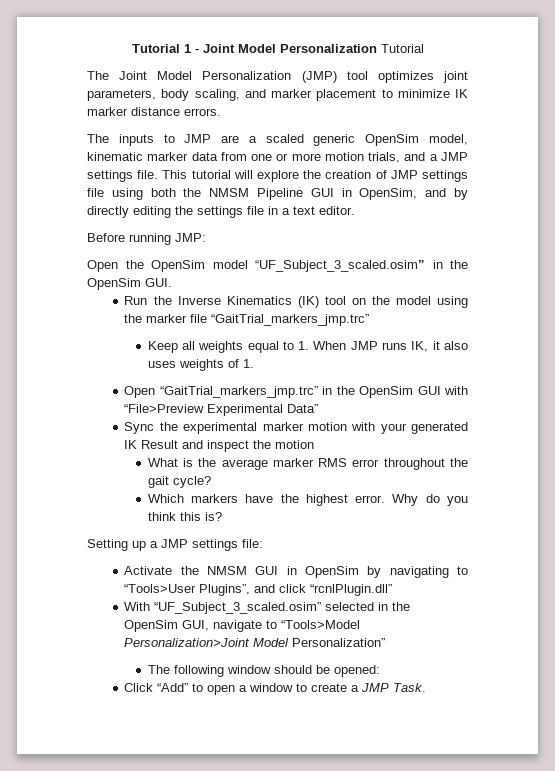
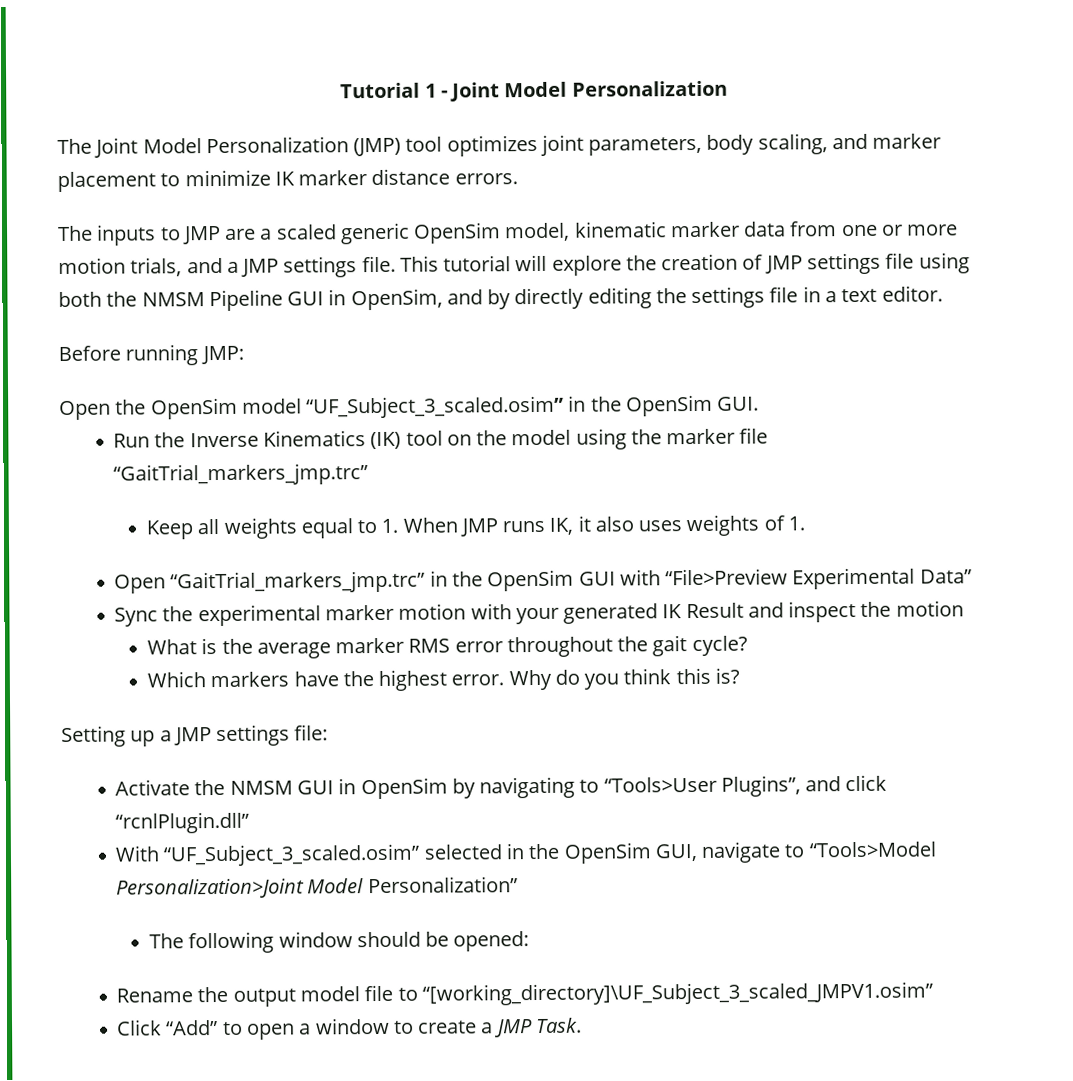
- Tutorial 1 - Joint Model Personalization Tutorial
+ Tutorial 1 - Joint Model Personalization
+ Rename the output model file to “[working_directory]\UF_Subject_3_scaled_JMPV1.osim”

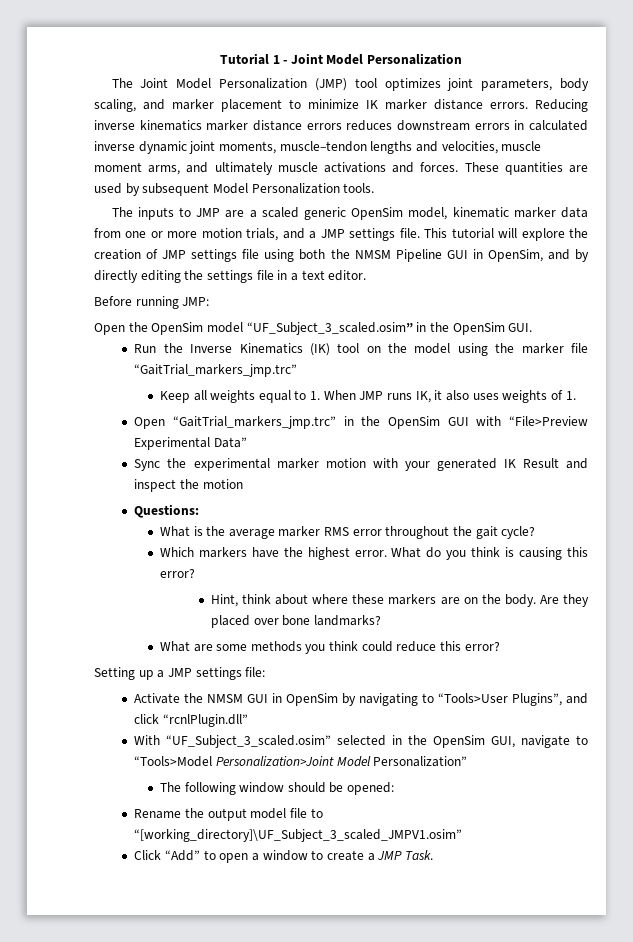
+ Reducing inverse kinematics marker distance errors reduces downstream errors in calculated inverse dynamic joint moments, muscle–tendon lengths and velocities, muscle moment arms, and ultimately muscle activations and forces. These quantities are used by subsequent Model Personalization tools.
+ Questions:
- Why do you think this is?
+ What do you think is causing this error?
+ Hint, think about where these markers are on the body. Are they placed over bone landmarks?
+ What are some methods you think could reduce this error?

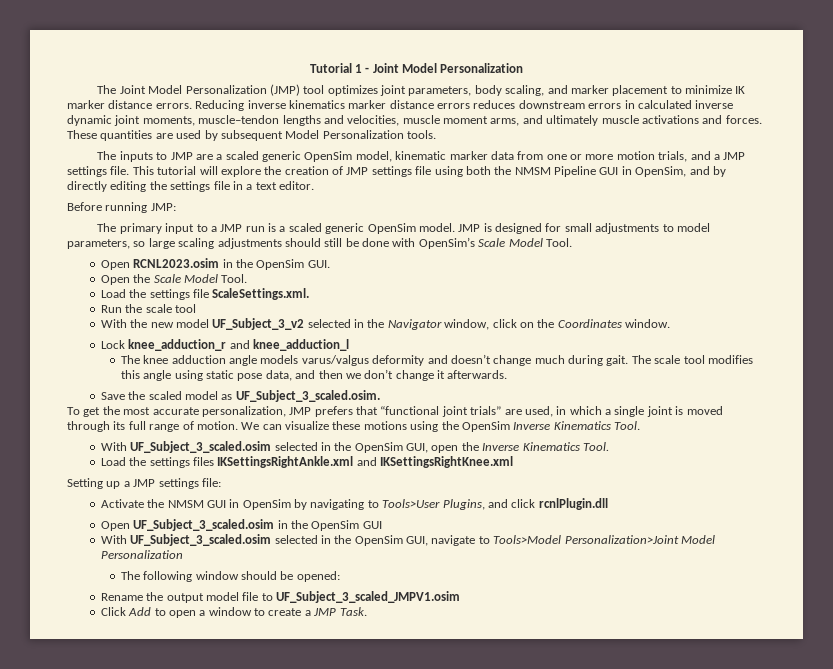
- Open the OpenSim model “UF_Subject_3_scaled.osim” in the OpenSim GUI.
- Run the Inverse Kinematics (IK) tool on the model using the marker file “GaitTrial_markers_jmp.trc”
- Keep all weights equal to 1. When JMP runs IK, it also uses weights of 1.
- Open “GaitTrial_markers_jmp.trc” in the OpenSim GUI with “File>Preview Experimental Data”
- Sync the experimental marker motion with your generated IK Result and inspect the motion
- Questions:
- What is the average marker RMS error throughout the gait cycle?
- Which markers have the highest error. What do you think is causing this error?
- Hint, think about where these markers are on the body. Are they placed over bone landmarks?
- What are some methods you think could reduce this error?
+ The primary input to a JMP run is a scaled generic OpenSim model. JMP is designed for small adjustments to model parameters, so large scaling adjustments should still be done with OpenSim’s Scale Model Tool.
+ Open RCNL2023.osim in the OpenSim GUI.
+ Open the Scale Model Tool.
+ Load the settings file ScaleSettings.xml.
+ Run the scale tool
+ With the new model UF_Subject_3_v2 selected in the Navigator window, click on the Coordinates window.
+ Lock knee_adduction_r and knee_adduction_l
+ The knee adduction angle models varus/valgus deformity and doesn’t change much during gait. The scale tool modifies this angle using static pose data, and then we don’t change it afterwards.
+ Save the scaled model as UF_Subject_3_scaled.osim.
+ To get the most accurate personalization, JMP prefers that “functional joint trials” are used, in which a single joint is moved through its full range of motion. We can visualize these motions using the OpenSim Inverse Kinematics Tool.
+ With UF_Subject_3_scaled.osim selected in the OpenSim GUI, open the Inverse Kinematics Tool.
+ Load the settings files IKSettingsRightAnkle.xml and IKSettingsRightKnee.xml
- Activate the NMSM GUI in OpenSim by navigating to “Tools>User Plugins”, and click “rcnlPlugin.dll”
- With “UF_Subject_3_scaled.osim” selected in the OpenSim GUI, navigate to “Tools>Model Personalization>Joint Model Personalization”
+ Activate the NMSM GUI in OpenSim by navigating to Tools>User Plugins, and click rcnlPlugin.dll
+ Open UF_Subject_3_scaled.osim in the OpenSim GUI
+ With UF_Subject_3_scaled.osim selected in the OpenSim GUI, navigate to Tools>Model Personalization>Joint Model Personalization
- Rename the output model file to “[working_directory]\UF_Subject_3_scaled_JMPV1.osim”
+ Rename the output model file to UF_Subject_3_scaled_JMPV1.osim
- Click “Add” to open a window to create a JMP Task.
+ Click Add to open a window to create a JMP Task.

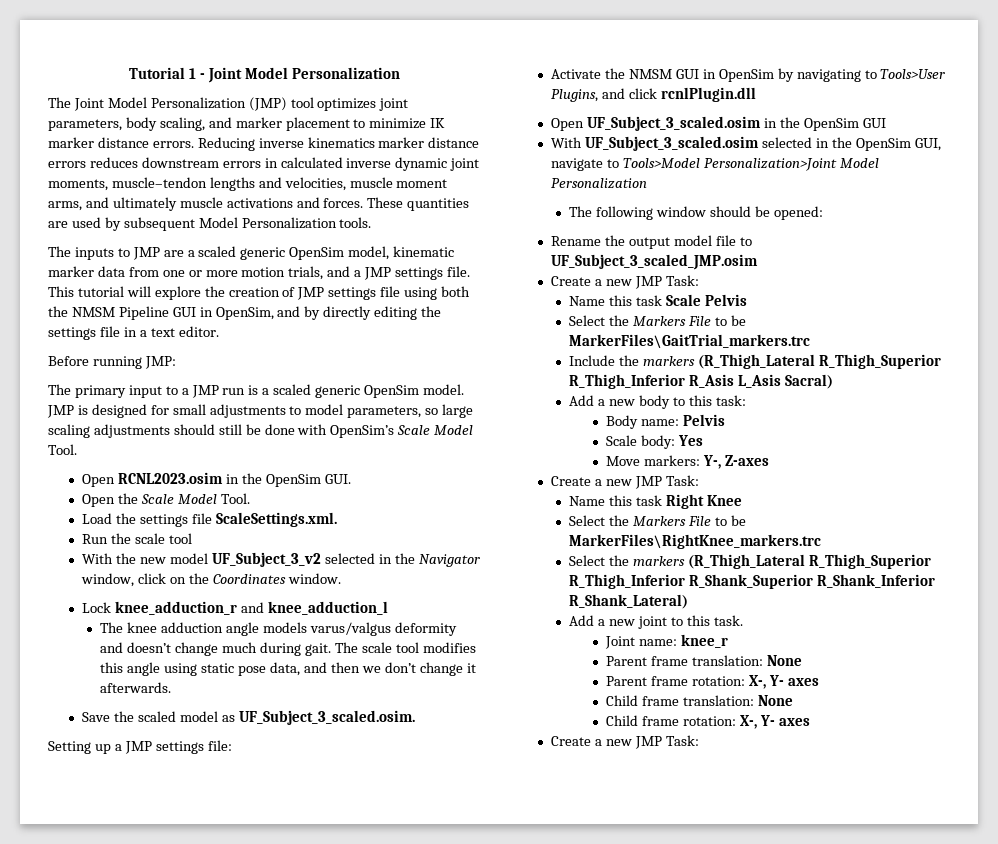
- To get the most accurate personalization, JMP prefers that “functional joint trials” are used, in which a single joint is moved through its full range of motion. We can visualize these motions using the OpenSim Inverse Kinematics Tool.
- With UF_Subject_3_scaled.osim selected in the OpenSim GUI, open the Inverse Kinematics Tool.
- Load the settings files IKSettingsRightAnkle.xml and IKSettingsRightKnee.xml
- Rename the output model file to UF_Subject_3_scaled_JMPV1.osim
- Click Add to open a window to create a JMP Task.
+ Rename the output model file to UF_Subject_3_scaled_JMP.osim
+ Create a new JMP Task:
+ Name this task Scale Pelvis
+ Select the Markers File to be MarkerFiles\GaitTrial_markers.trc
+ Include the markers (R_Thigh_Lateral R_Thigh_Superior R_Thigh_Inferior R_Asis L_Asis Sacral)
+ Add a new body to this task:
+ Body name: Pelvis
+ Scale body: Yes
+ Move markers: Y-, Z-axes
+ Create a new JMP Task:
+ Name this task Right Knee
+ Select the Markers File to be MarkerFiles\RightKnee_markers.trc
+ Select the markers (R_Thigh_Lateral R_Thigh_Superior R_Thigh_Inferior R_Shank_Superior R_Shank_Inferior R_Shank_Lateral)
+ Add a new joint to this task.
+ Joint name: knee_r
+ Parent frame translation: None
+ Parent frame rotation: X-, Y- axes
+ Child frame translation: None
+ Child frame rotation: X-, Y- axes
+ Create a new JMP Task:

